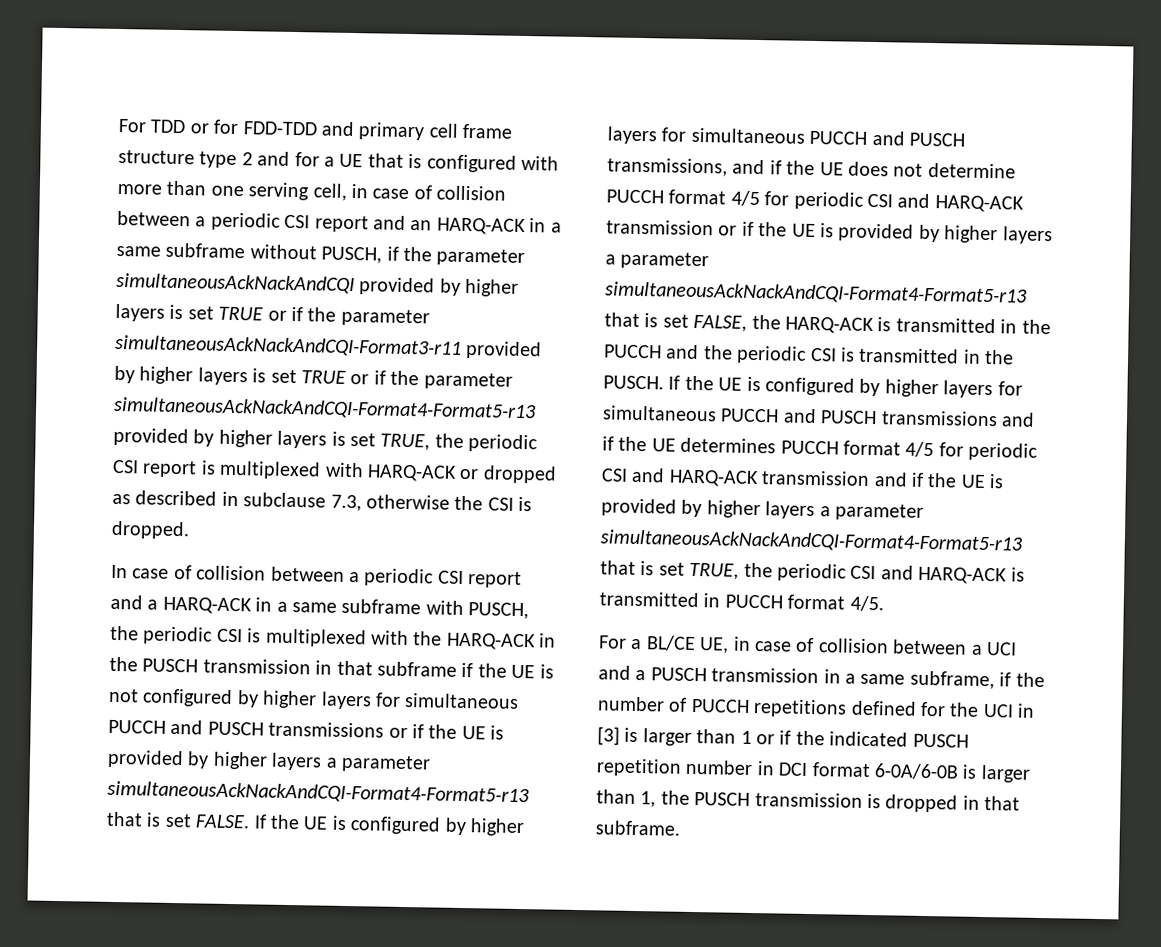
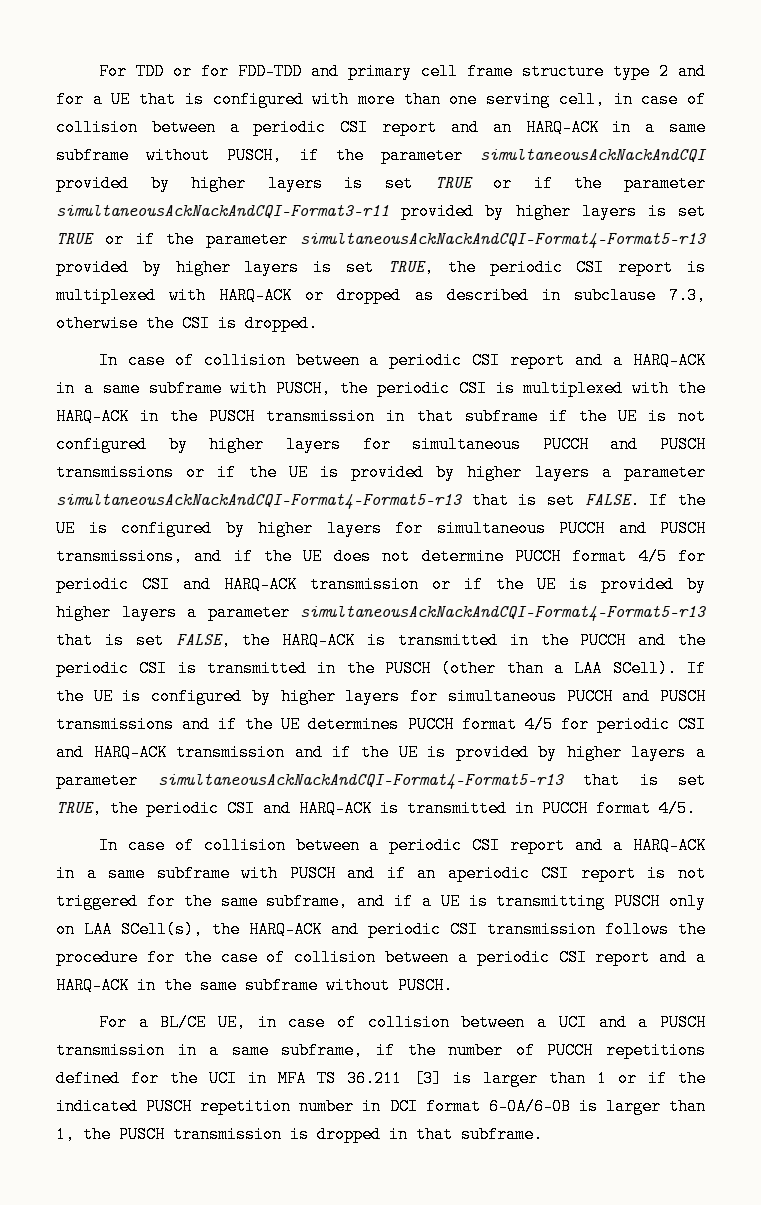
- If the UE is configured by higher layers for simultaneous PUCCH and PUSCH transmissions, and if the UE does not determine PUCCH format 4/5 for periodic CSI and HARQ-ACK transmission or if the UE is provided by higher layers a parameter simultaneousAckNackAndCQI-Format4-Format5-r13 that is set FALSE, the HARQ-ACK is transmitted in the PUCCH and the periodic CSI is transmitted in the PUSCH.
+ If the UE is configured by higher layers for simultaneous PUCCH and PUSCH transmissions, and if the UE does not determine PUCCH format 4/5 for periodic CSI and HARQ-ACK transmission or if the UE is provided by higher layers a parameter simultaneousAckNackAndCQI-Format4-Format5-r13 that is set FALSE, the HARQ-ACK is transmitted in the PUCCH and the periodic CSI is transmitted in the PUSCH (other than a LAA SCell).
+ In case of collision between a periodic CSI report and a HARQ-ACK in a same subframe with PUSCH and if an aperiodic CSI report is not triggered for the same subframe, and if a UE is transmitting PUSCH only on LAA SCell(s), the HARQ-ACK and periodic CSI transmission follows the procedure for the case of collision between a periodic CSI report and a HARQ-ACK in the same subframe without PUSCH.
- For a BL/CE UE, in case of collision between a UCI and a PUSCH transmission in a same subframe, if the number of PUCCH repetitions defined for the UCI in [3] is larger than 1 or if the indicated PUSCH repetition number in DCI format 6-0A/6-0B is larger than 1, the PUSCH transmission is dropped in that subframe.
+ For a BL/CE UE, in case of collision between a UCI and a PUSCH transmission in a same subframe, if the number of PUCCH repetitions defined for the UCI in MFA TS 36.211 [3] is larger than 1 or if the indicated PUSCH repetition number in DCI format 6-0A/6-0B is larger than 1, the PUSCH transmission is dropped in that subframe.

